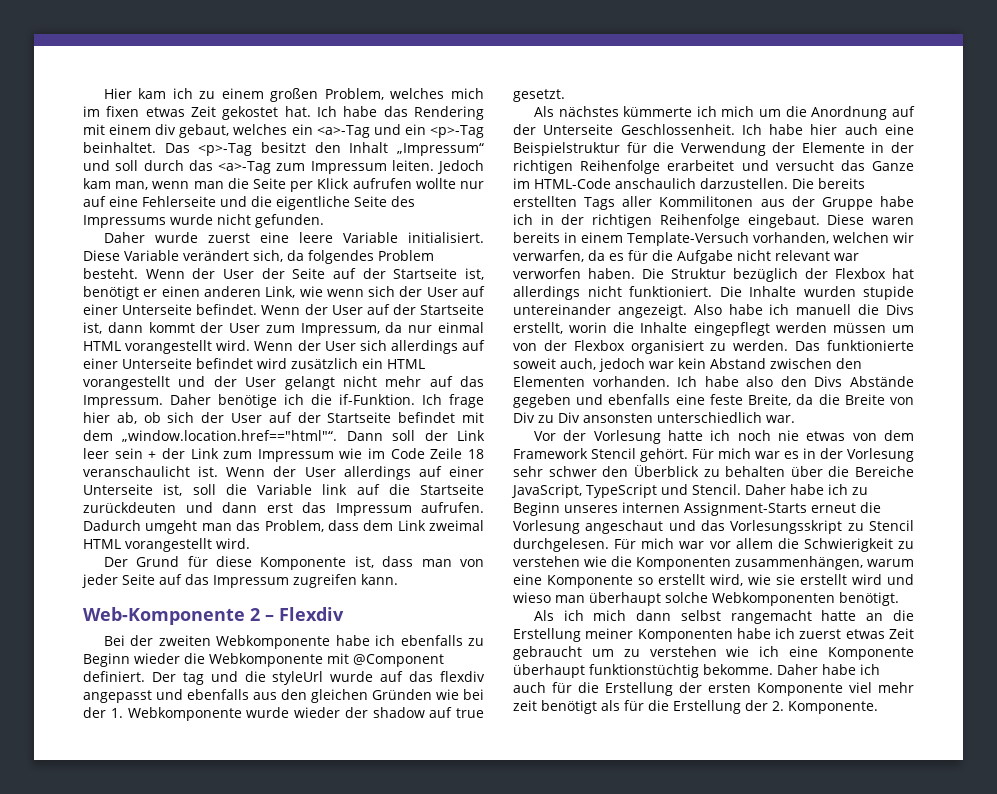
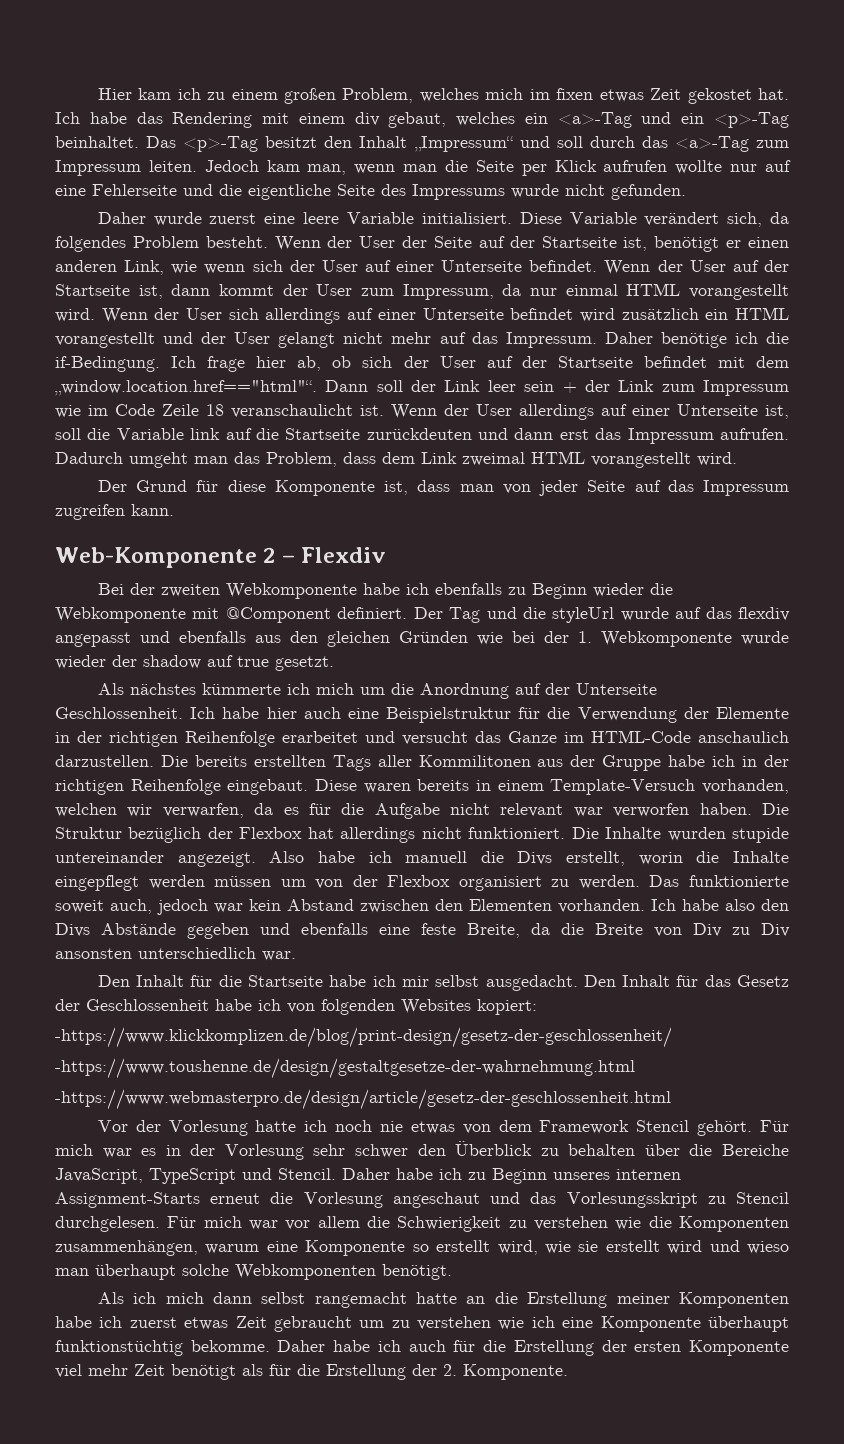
- Daher benötige ich die if-Funktion.
+ Daher benötige ich die if-Bedingung.
- Der tag und die styleUrl wurde auf das flexdiv angepasst und ebenfalls aus den gleichen Gründen wie bei der 1. Webkomponente wurde wieder der shadow auf true gesetzt.
+ Der Tag und die styleUrl wurde auf das flexdiv angepasst und ebenfalls aus den gleichen Gründen wie bei der 1. Webkomponente wurde wieder der shadow auf true gesetzt.
+ Den Inhalt für die Startseite habe ich mir selbst ausgedacht. Den Inhalt für das Gesetz der Geschlossenheit habe ich von folgenden Websites kopiert:
+ -https://www.klickkomplizen.de/blog/print-design/gesetz-der-geschlossenheit/
+ -https://www.toushenne.de/design/gestaltgesetze-der-wahrnehmung.html
+ -https://www.webmasterpro.de/design/article/gesetz-der-geschlossenheit.html
- Daher habe ich auch für die Erstellung der ersten Komponente viel mehr zeit benötigt als für die Erstellung der 2. Komponente.
+ Daher habe ich auch für die Erstellung der ersten Komponente viel mehr Zeit benötigt als für die Erstellung der 2. Komponente.

